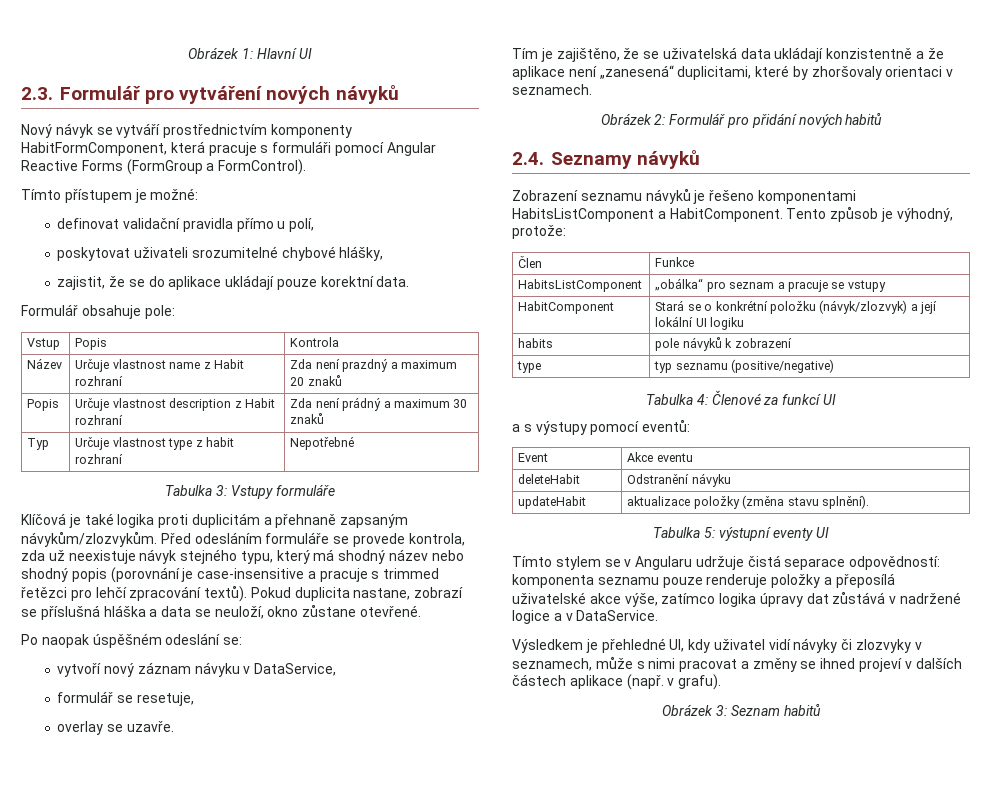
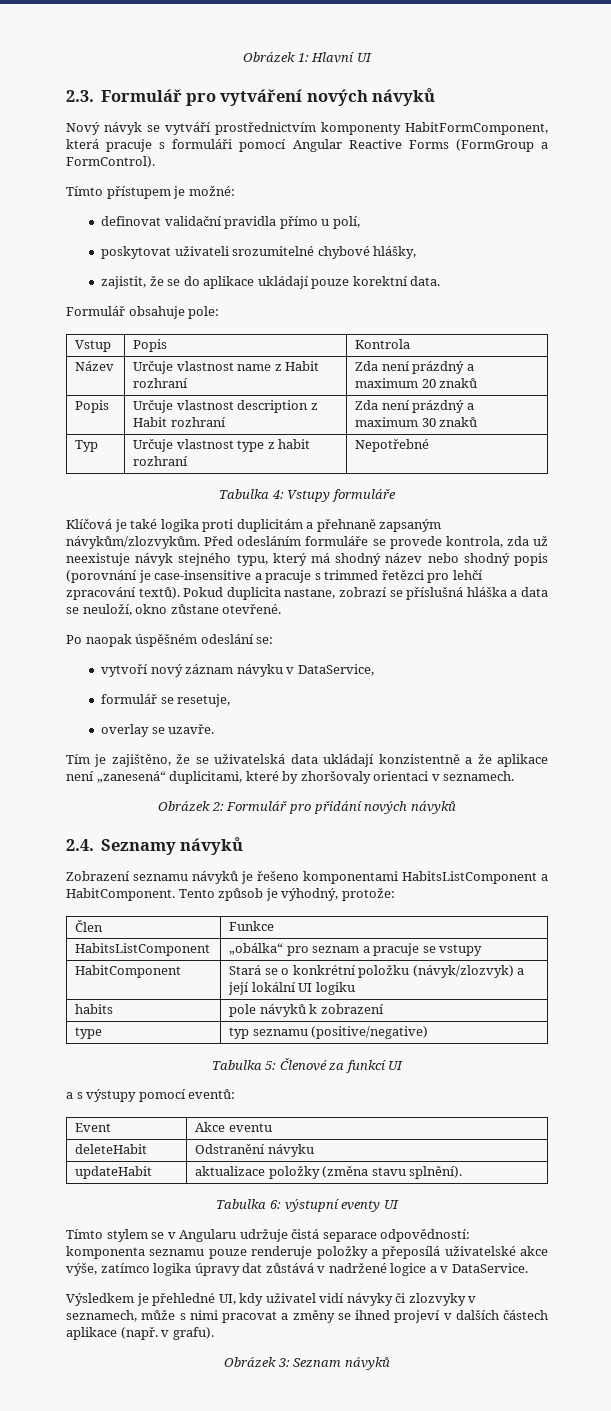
- Název | Určuje vlastnost name z Habit rozhraní | Zda není prazdný a maximum 20 znaků
+ Název | Určuje vlastnost name z Habit rozhraní | Zda není prázdný a maximum 20 znaků
- Popis | Určuje vlastnost description z Habit rozhraní | Zda není prádný a maximum 30 znaků
+ Popis | Určuje vlastnost description z Habit rozhraní | Zda není prázdný a maximum 30 znaků
- Tabulka 3: Vstupy formuláře
+ Tabulka 4: Vstupy formuláře
- Obrázek 2: Formulář pro přidání nových habitů
+ Obrázek 2: Formulář pro přidání nových návyků
- Tabulka 4: Členové za funkcí UI
+ Tabulka 5: Členové za funkcí UI
- Tabulka 5: výstupní eventy UI
+ Tabulka 6: výstupní eventy UI
- Obrázek 3: Seznam habitů
+ Obrázek 3: Seznam návyků

